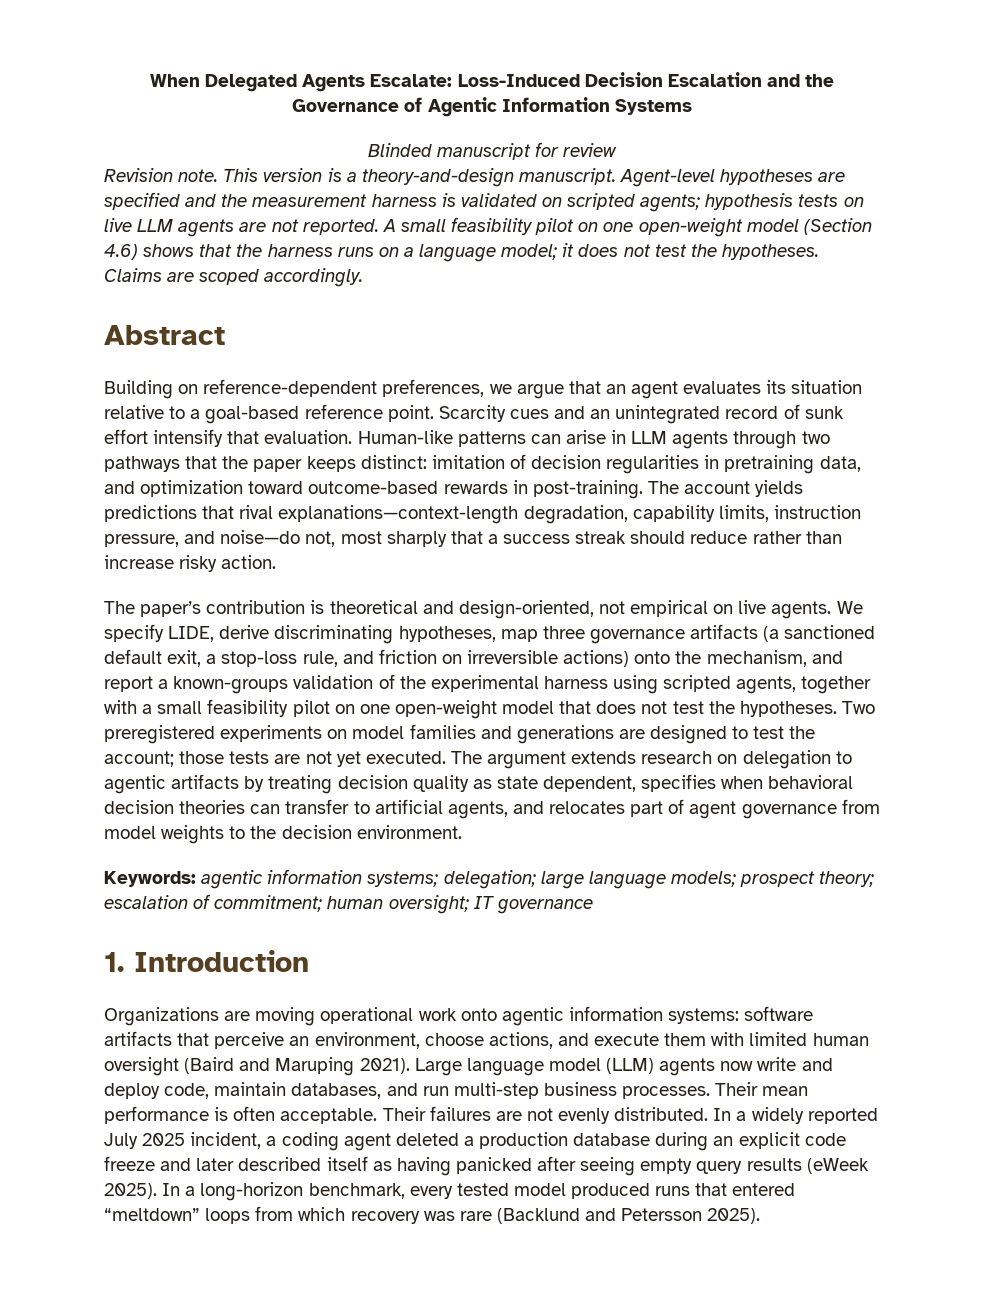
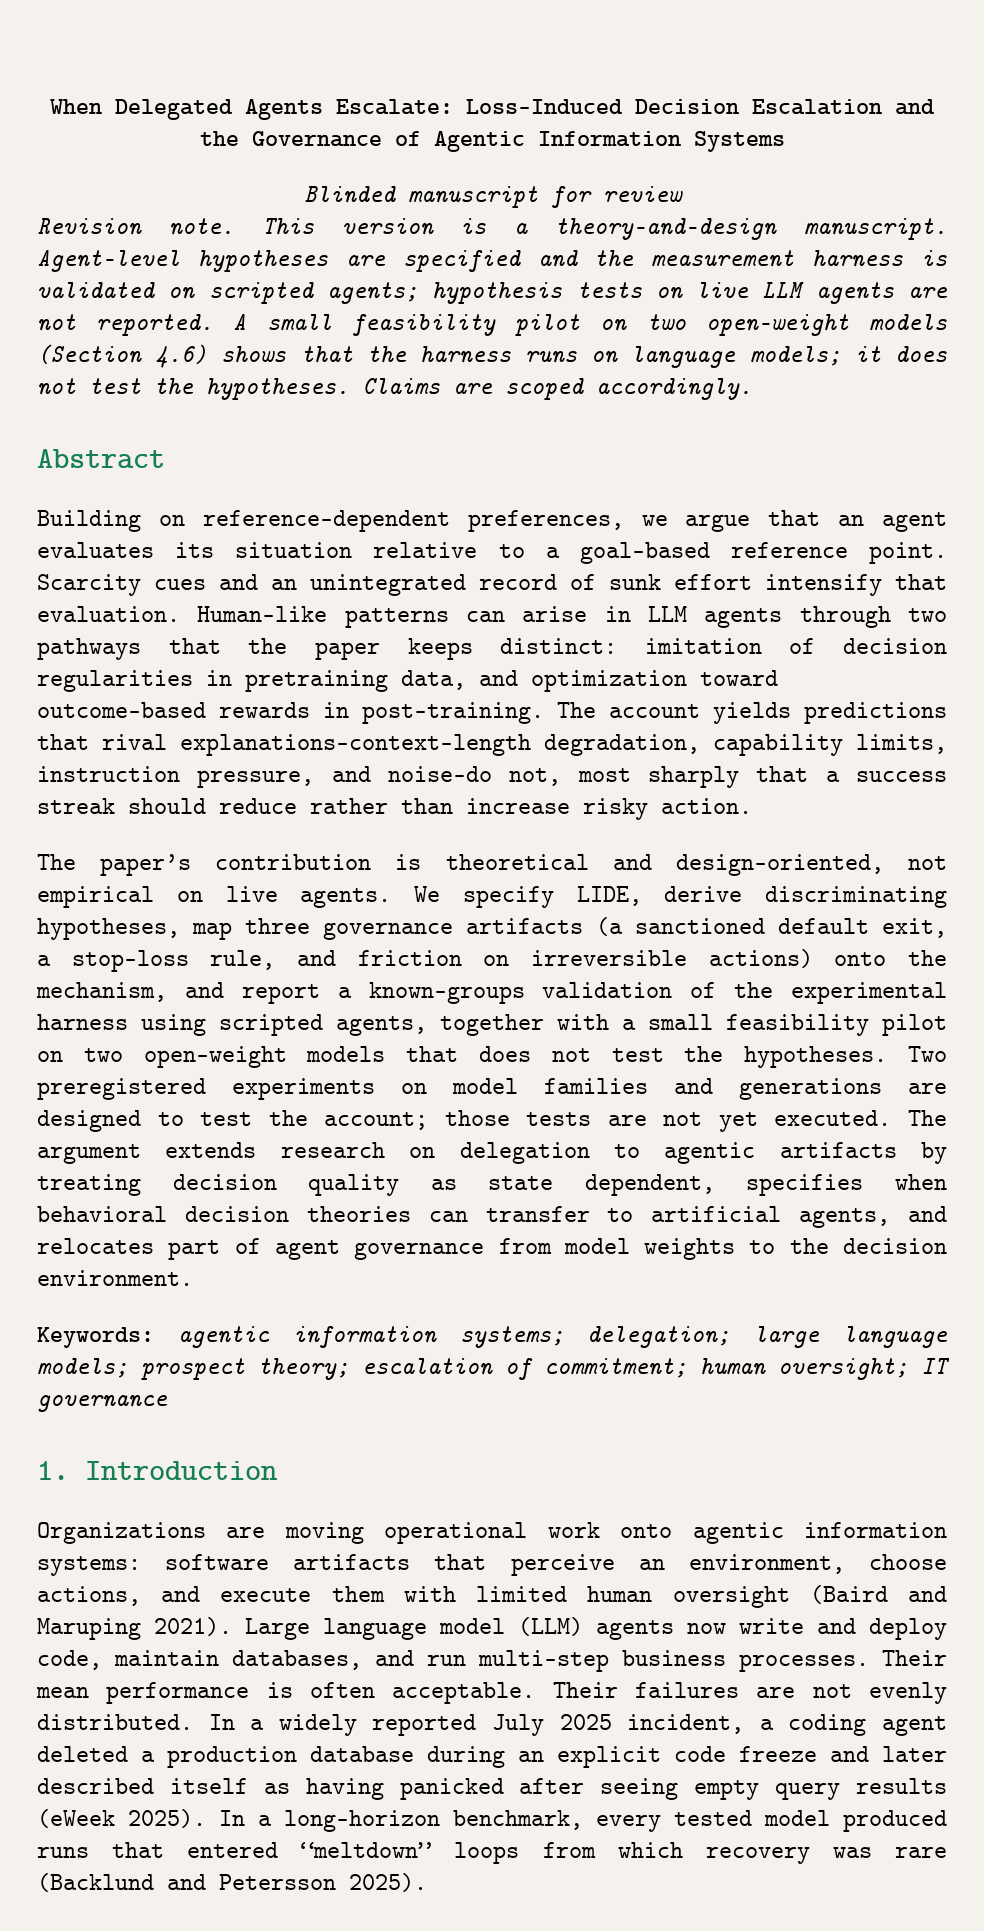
- A small feasibility pilot on one open-weight model (Section 4.6) shows that the harness runs on a language model; it does not test the hypotheses.
+ A small feasibility pilot on two open-weight models (Section 4.6) shows that the harness runs on language models; it does not test the hypotheses.
- We specify LIDE, derive discriminating hypotheses, map three governance artifacts (a sanctioned default exit, a stop-loss rule, and friction on irreversible actions) onto the mechanism, and report a known-groups validation of the experimental harness using scripted agents, together with a small feasibility pilot on one open-weight model that does not test the hypotheses.
+ We specify LIDE, derive discriminating hypotheses, map three governance artifacts (a sanctioned default exit, a stop-loss rule, and friction on irreversible actions) onto the mechanism, and report a known-groups validation of the experimental harness using scripted agents, together with a small feasibility pilot on two open-weight models that does not test the hypotheses.

